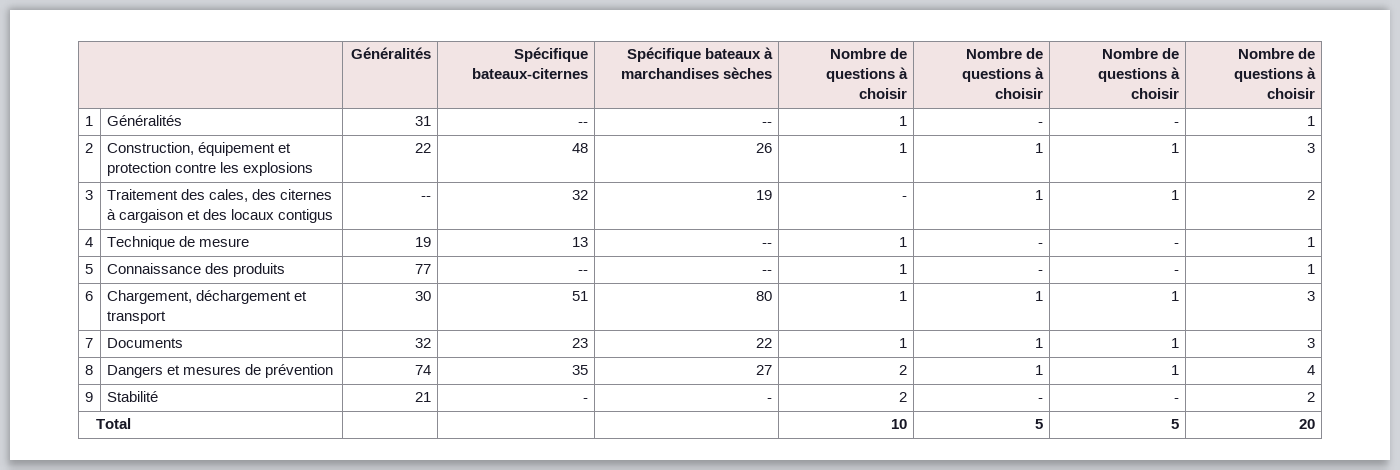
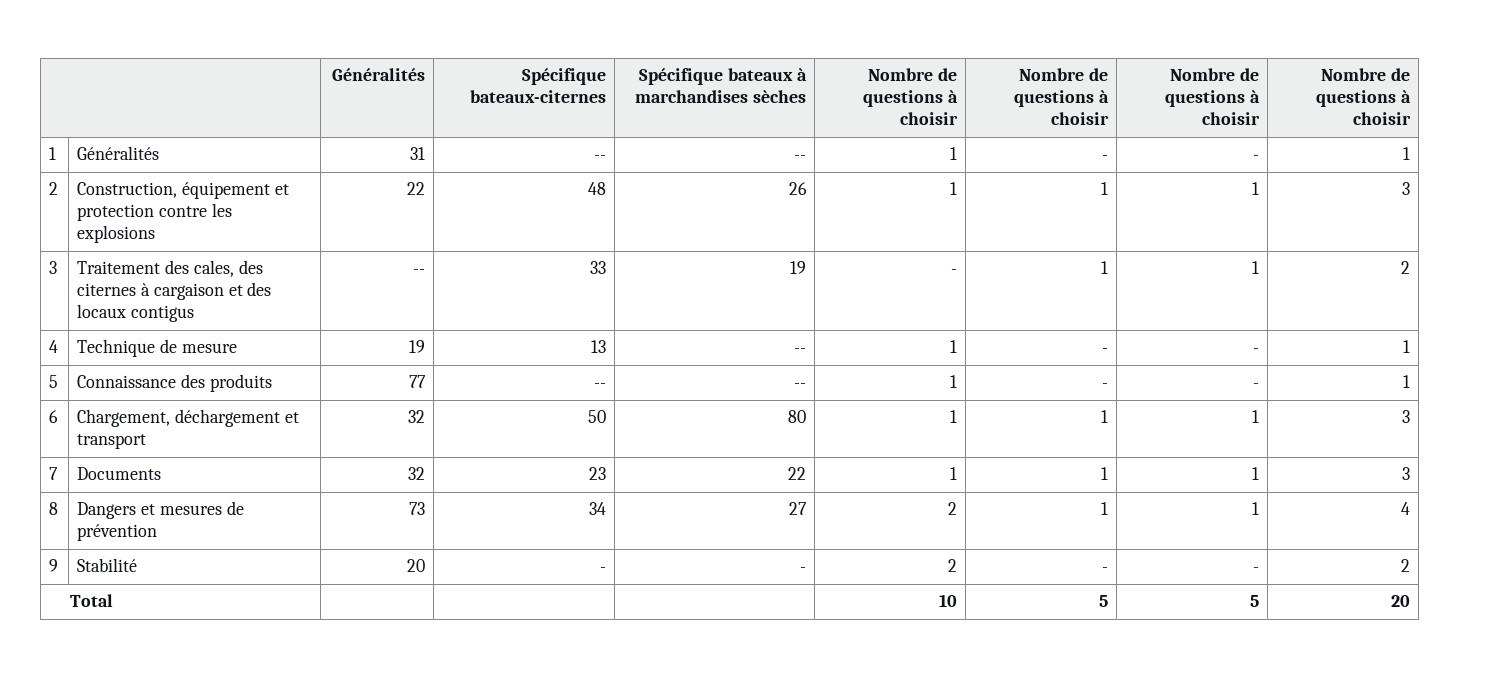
- 3 | Traitement des cales, des citernes à cargaison et des locaux contigus | -- | 32 | 19 | - | 1 | 1 | 2
+ 3 | Traitement des cales, des citernes à cargaison et des locaux contigus | -- | 33 | 19 | - | 1 | 1 | 2
- 6 | Chargement, déchargement et transport | 30 | 51 | 80 | 1 | 1 | 1 | 3
+ 6 | Chargement, déchargement et transport | 32 | 50 | 80 | 1 | 1 | 1 | 3
- 8 | Dangers et mesures de prévention | 74 | 35 | 27 | 2 | 1 | 1 | 4
+ 8 | Dangers et mesures de prévention | 73 | 34 | 27 | 2 | 1 | 1 | 4
- 9 | Stabilité | 21 | - | - | 2 | - | - | 2
+ 9 | Stabilité | 20 | - | - | 2 | - | - | 2

